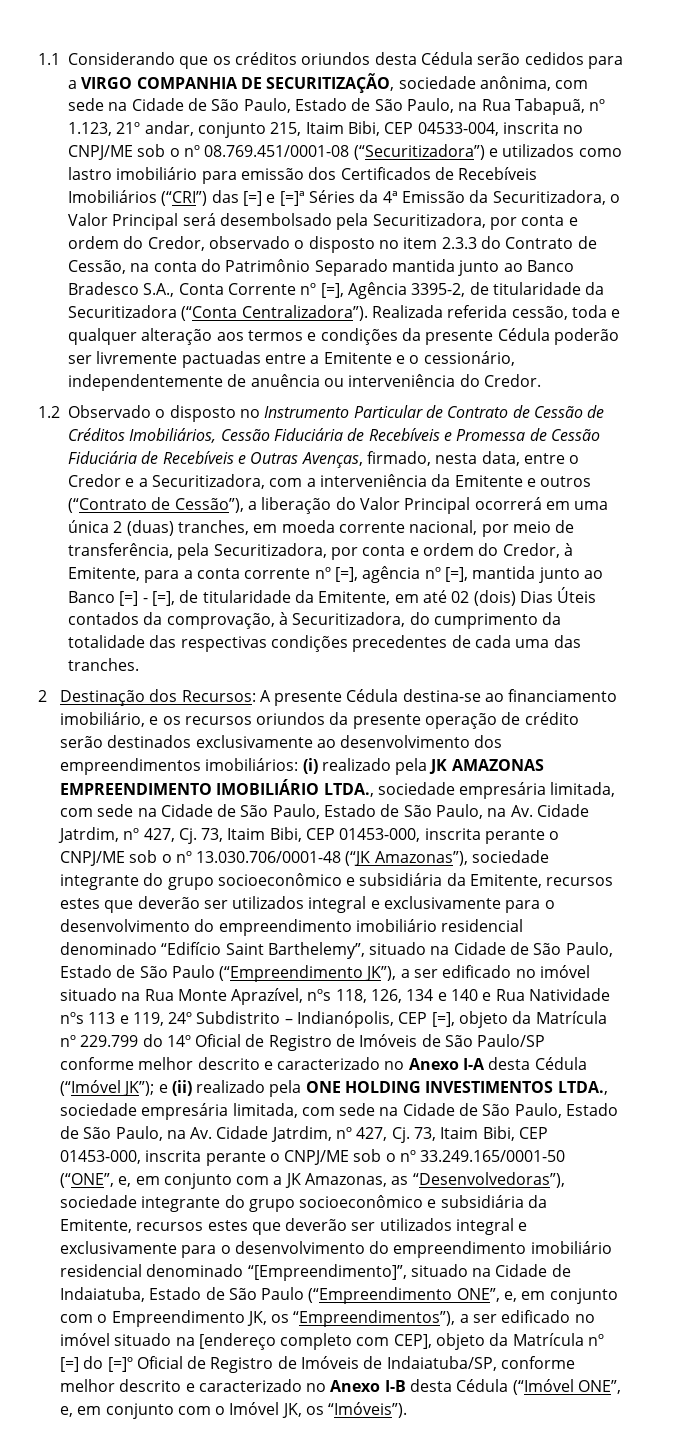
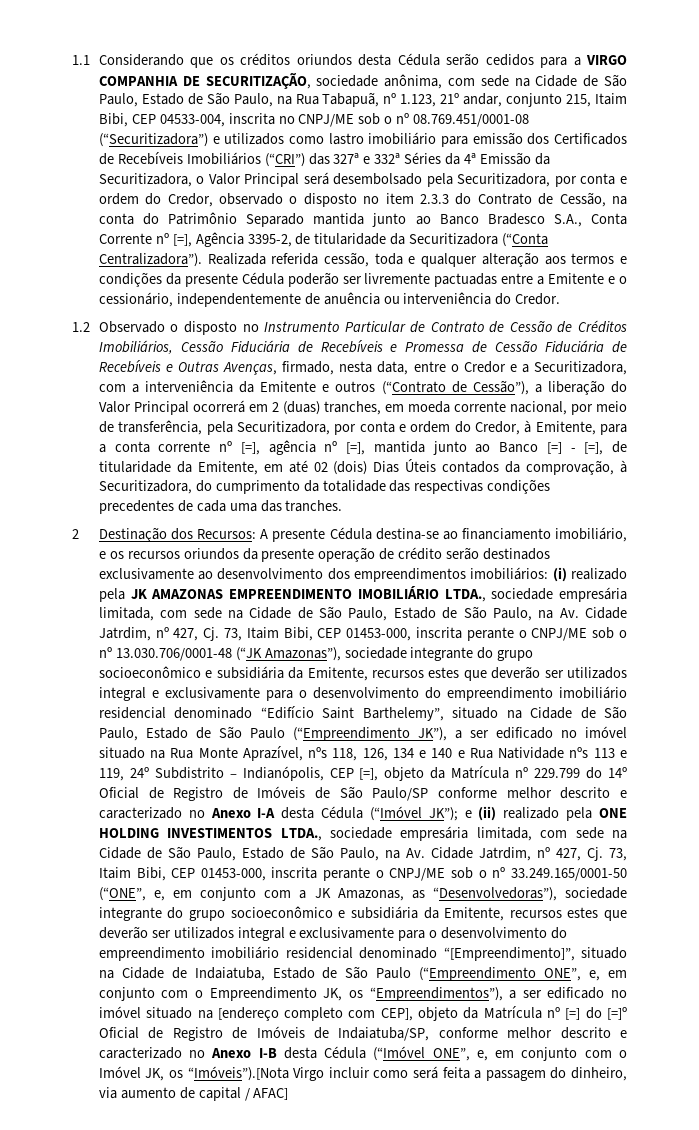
- 1.1 Considerando que os créditos oriundos desta Cédula serão cedidos para a VIRGO COMPANHIA DE SECURITIZAÇÃO, sociedade anônima, com sede na Cidade de São Paulo, Estado de São Paulo, na Rua Tabapuã, nº 1.123, 21º andar, conjunto 215, Itaim Bibi, CEP 04533-004, inscrita no CNPJ/ME sob o nº 08.769.451/0001-08 (“Securitizadora”) e utilizados como lastro imobiliário para emissão dos Certificados de Recebíveis Imobiliários (“CRI”) das [=] e [=]ª Séries da 4ª Emissão da Securitizadora, o Valor Principal será desembolsado pela Securitizadora, por conta e ordem do Credor, observado o disposto no item 2.3.3 do Contrato de Cessão, na conta do Patrimônio Separado mantida junto ao Banco Bradesco S.A., Conta Corrente nº [=], Agência 3395-2, de titularidade da Securitizadora (“Conta Centralizadora”).
+ 1.1 Considerando que os créditos oriundos desta Cédula serão cedidos para a VIRGO COMPANHIA DE SECURITIZAÇÃO, sociedade anônima, com sede na Cidade de São Paulo, Estado de São Paulo, na Rua Tabapuã, nº 1.123, 21º andar, conjunto 215, Itaim Bibi, CEP 04533-004, inscrita no CNPJ/ME sob o nº 08.769.451/0001-08 (“Securitizadora”) e utilizados como lastro imobiliário para emissão dos Certificados de Recebíveis Imobiliários (“CRI”) das 327ª e 332ª Séries da 4ª Emissão da Securitizadora, o Valor Principal será desembolsado pela Securitizadora, por conta e ordem do Credor, observado o disposto no item 2.3.3 do Contrato de Cessão, na conta do Patrimônio Separado mantida junto ao Banco Bradesco S.A., Conta Corrente nº [=], Agência 3395-2, de titularidade da Securitizadora (“Conta Centralizadora”).
- 1.2 Observado o disposto no Instrumento Particular de Contrato de Cessão de Créditos Imobiliários, Cessão Fiduciária de Recebíveis e Promessa de Cessão Fiduciária de Recebíveis e Outras Avenças, firmado, nesta data, entre o Credor e a Securitizadora, com a interveniência da Emitente e outros (“Contrato de Cessão”), a liberação do Valor Principal ocorrerá em uma única 2 (duas) tranches, em moeda corrente nacional, por meio de transferência, pela Securitizadora, por conta e ordem do Credor, à Emitente, para a conta corrente nº [=], agência nº [=], mantida junto ao Banco [=] - [=], de titularidade da Emitente, em até 02 (dois) Dias Úteis contados da comprovação, à Securitizadora, do cumprimento da totalidade das respectivas condições precedentes de cada uma das tranches.
+ 1.2 Observado o disposto no Instrumento Particular de Contrato de Cessão de Créditos Imobiliários, Cessão Fiduciária de Recebíveis e Promessa de Cessão Fiduciária de Recebíveis e Outras Avenças, firmado, nesta data, entre o Credor e a Securitizadora, com a interveniência da Emitente e outros (“Contrato de Cessão”), a liberação do Valor Principal ocorrerá em 2 (duas) tranches, em moeda corrente nacional, por meio de transferência, pela Securitizadora, por conta e ordem do Credor, à Emitente, para a conta corrente nº [=], agência nº [=], mantida junto ao Banco [=] - [=], de titularidade da Emitente, em até 02 (dois) Dias Úteis contados da comprovação, à Securitizadora, do cumprimento da totalidade das respectivas condições precedentes de cada uma das tranches.
- e (ii) realizado pela ONE HOLDING INVESTIMENTOS LTDA., sociedade empresária limitada, com sede na Cidade de São Paulo, Estado de São Paulo, na Av. Cidade Jatrdim, nº 427, Cj. 73, Itaim Bibi, CEP 01453-000, inscrita perante o CNPJ/ME sob o nº 33.249.165/0001-50 (“ONE”, e, em conjunto com a JK Amazonas, as “Desenvolvedoras”), sociedade integrante do grupo socioeconômico e subsidiária da Emitente, recursos estes que deverão ser utilizados integral e exclusivamente para o desenvolvimento do empreendimento imobiliário residencial denominado “[Empreendimento]”, situado na Cidade de Indaiatuba, Estado de São Paulo (“Empreendimento ONE”, e, em conjunto com o Empreendimento JK, os “Empreendimentos”), a ser edificado no imóvel situado na [endereço completo com CEP], objeto da Matrícula nº [=] do [=]º Oficial de Registro de Imóveis de Indaiatuba/SP, conforme melhor descrito e caracterizado no Anexo I-B desta Cédula (“Imóvel ONE”, e, em conjunto com o Imóvel JK, os “Imóveis”).
+ e (ii) realizado pela ONE HOLDING INVESTIMENTOS LTDA., sociedade empresária limitada, com sede na Cidade de São Paulo, Estado de São Paulo, na Av. Cidade Jatrdim, nº 427, Cj. 73, Itaim Bibi, CEP 01453-000, inscrita perante o CNPJ/ME sob o nº 33.249.165/0001-50 (“ONE”, e, em conjunto com a JK Amazonas, as “Desenvolvedoras”), sociedade integrante do grupo socioeconômico e subsidiária da Emitente, recursos estes que deverão ser utilizados integral e exclusivamente para o desenvolvimento do empreendimento imobiliário residencial denominado “[Empreendimento]”, situado na Cidade de Indaiatuba, Estado de São Paulo (“Empreendimento ONE”, e, em conjunto com o Empreendimento JK, os “Empreendimentos”), a ser edificado no imóvel situado na [endereço completo com CEP], objeto da Matrícula nº [=] do [=]º Oficial de Registro de Imóveis de Indaiatuba/SP, conforme melhor descrito e caracterizado no Anexo I-B desta Cédula (“Imóvel ONE”, e, em conjunto com o Imóvel JK, os “Imóveis”).[Nota Virgo incluir como será feita a passagem do dinheiro, via aumento de capital / AFAC]

